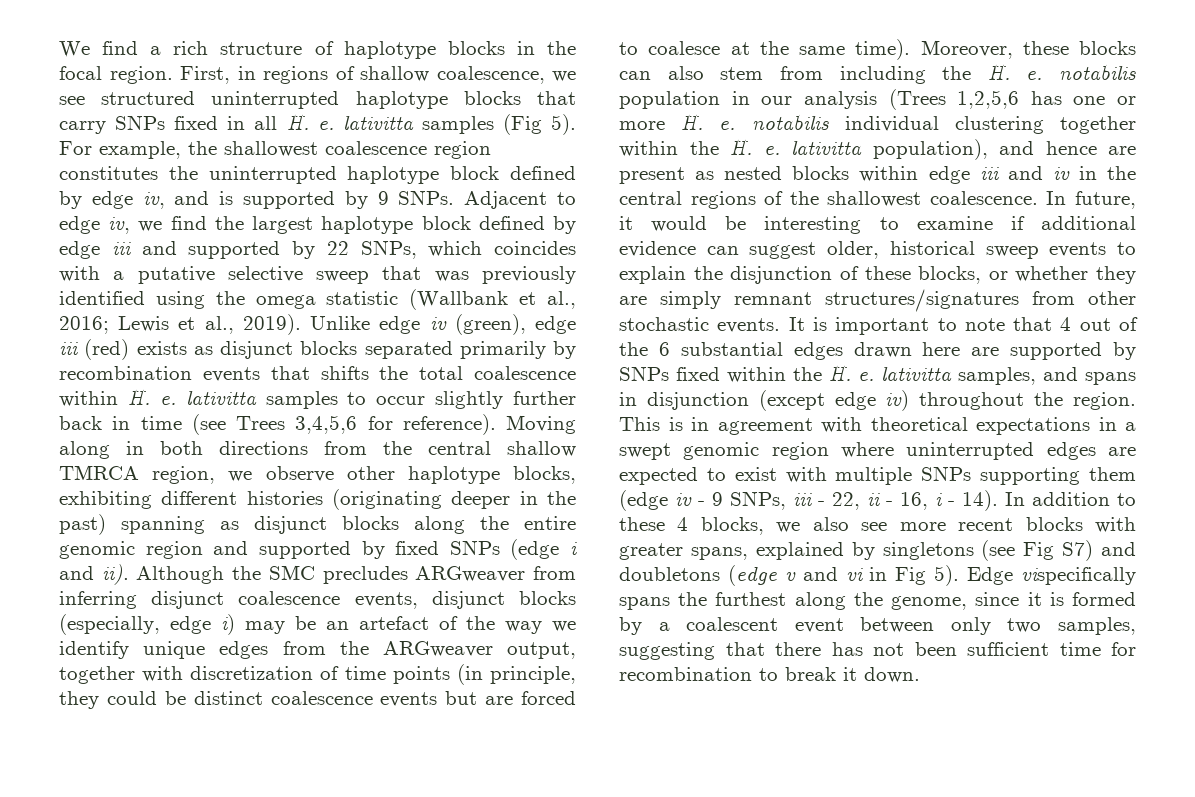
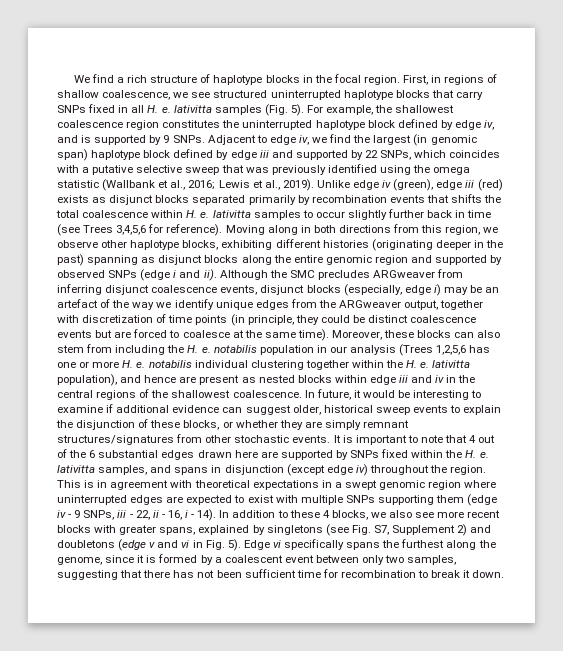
- First, in regions of shallow coalescence, we see structured uninterrupted haplotype blocks that carry SNPs fixed in all H. e. lativitta samples (Fig 5).
+ First, in regions of shallow coalescence, we see structured uninterrupted haplotype blocks that carry SNPs fixed in all H. e. lativitta samples (Fig. 5).
- Adjacent to edge iv, we find the largest haplotype block defined by edge iii and supported by 22 SNPs, which coincides with a putative selective sweep that was previously identified using the omega statistic (Wallbank et al., 2016; Lewis et al., 2019).
+ Adjacent to edge iv, we find the largest (in genomic span) haplotype block defined by edge iii and supported by 22 SNPs, which coincides with a putative selective sweep that was previously identified using the omega statistic (Wallbank et al., 2016; Lewis et al., 2019).
- Moving along in both directions from the central shallow TMRCA region, we observe other haplotype blocks, exhibiting different histories (originating deeper in the past) spanning as disjunct blocks along the entire genomic region and supported by fixed SNPs (edge i and ii).
+ Moving along in both directions from this region, we observe other haplotype blocks, exhibiting different histories (originating deeper in the past) spanning as disjunct blocks along the entire genomic region and supported by observed SNPs (edge i and ii).
- In addition to these 4 blocks, we also see more recent blocks with greater spans, explained by singletons (see Fig S7) and doubletons (edge v and vi in Fig 5).
+ In addition to these 4 blocks, we also see more recent blocks with greater spans, explained by singletons (see Fig. S7, Supplement 2) and doubletons (edge v and vi in Fig. 5).
- Edge vispecifically spans the furthest along the genome, since it is formed by a coalescent event between only two samples, suggesting that there has not been sufficient time for recombination to break it down.
+ Edge vi specifically spans the furthest along the genome, since it is formed by a coalescent event between only two samples, suggesting that there has not been sufficient time for recombination to break it down.

